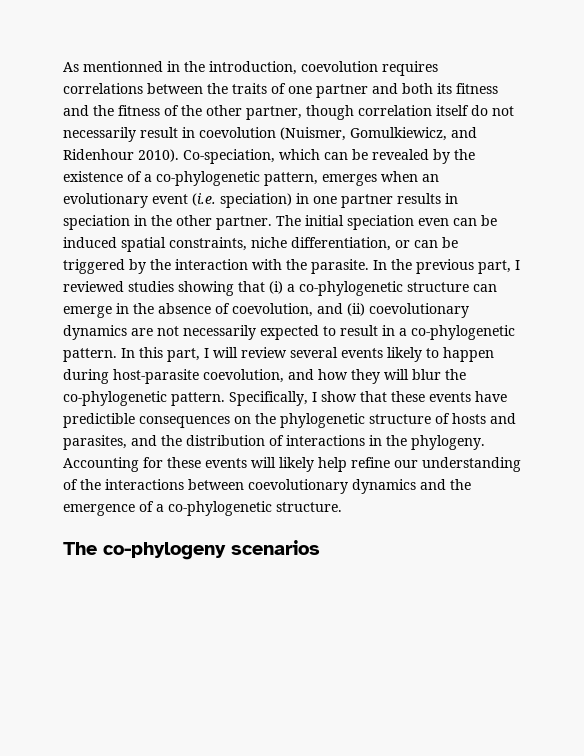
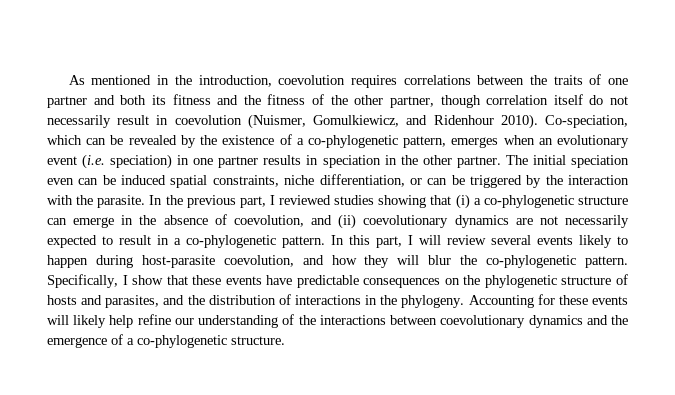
- As mentionned in the introduction, coevolution requires correlations between the traits of one partner and both its fitness and the fitness of the other partner, though correlation itself do not necessarily result in coevolution (Nuismer, Gomulkiewicz, and Ridenhour 2010).
+ As mentioned in the introduction, coevolution requires correlations between the traits of one partner and both its fitness and the fitness of the other partner, though correlation itself do not necessarily result in coevolution (Nuismer, Gomulkiewicz, and Ridenhour 2010).
- Specifically, I show that these events have predictible consequences on the phylogenetic structure of hosts and parasites, and the distribution of interactions in the phylogeny.
+ Specifically, I show that these events have predictable consequences on the phylogenetic structure of hosts and parasites, and the distribution of interactions in the phylogeny.
- The co-phylogeny scenarios

